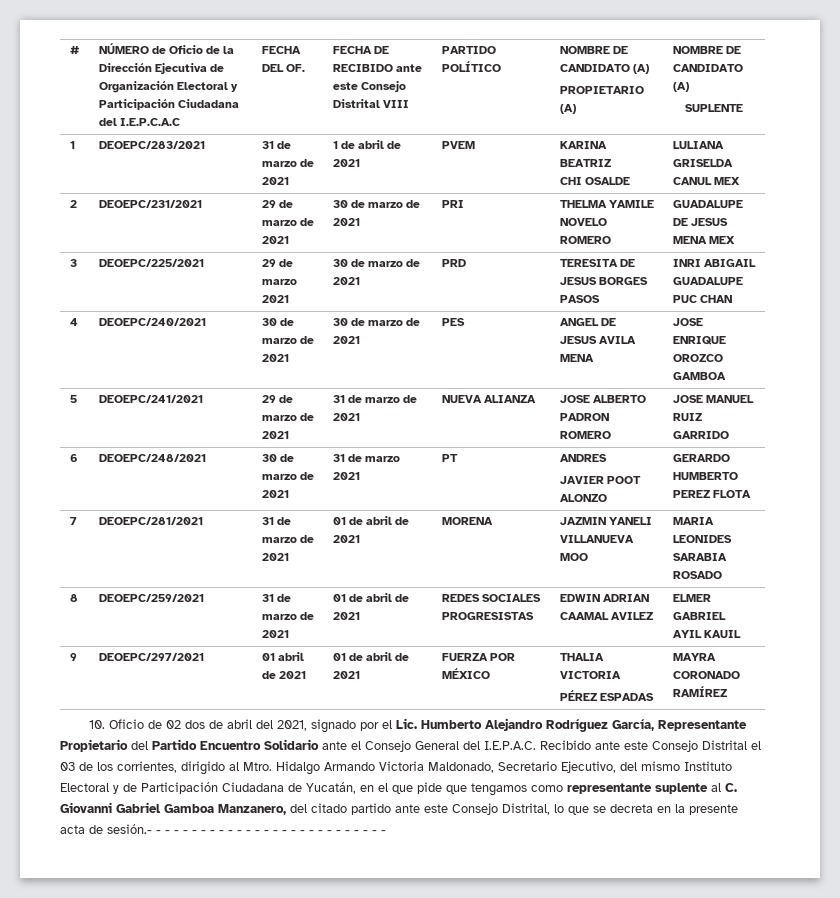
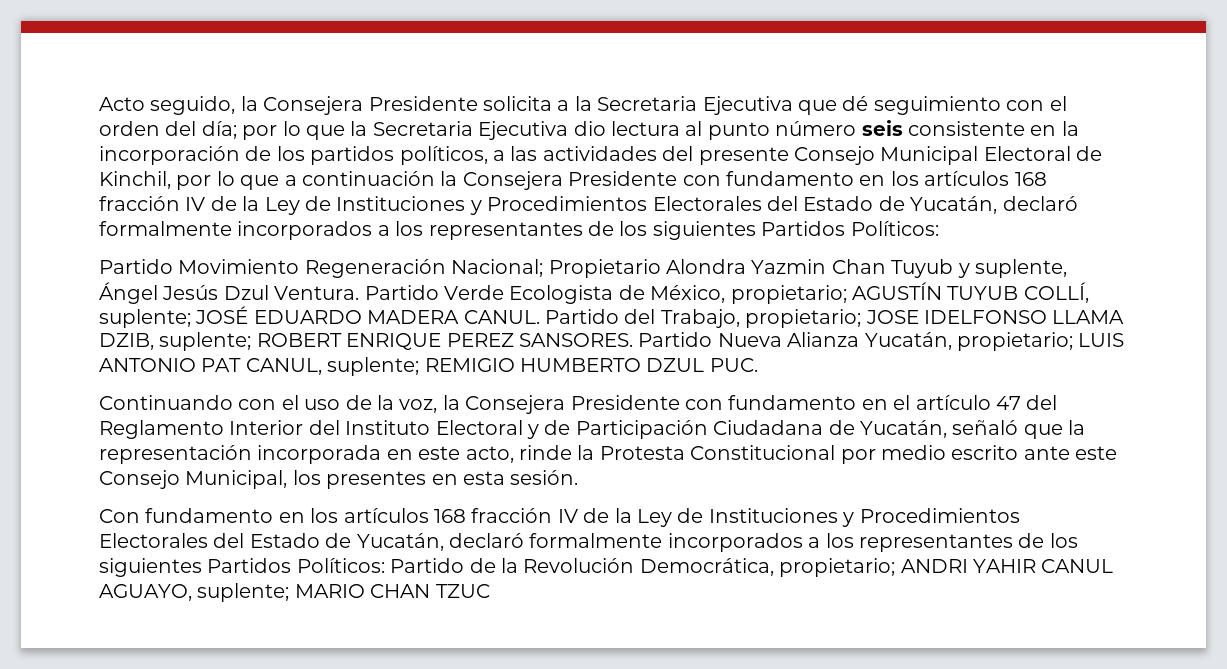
- # | NÚMERO de Oficio de la Dirección Ejecutiva de Organización Electoral y Participación Ciudadana del I.E.P.C.A.C | FECHA DEL OF. | FECHA DE RECIBIDO ante este Consejo Distrital VIII | PARTIDO POLÍTICO | NOMBRE DE CANDIDATO (A)
- PROPIETARIO (A) | NOMBRE DE CANDIDATO (A)
- SUPLENTE
- 1 | DEOEPC/283/2021 | 31 de marzo de 2021 | 1 de abril de 2021 | PVEM | KARINA BEATRIZ
- CHI OSALDE | LULIANA GRISELDA CANUL MEX
- 2 | DEOEPC/231/2021 | 29 de marzo de 2021 | 30 de marzo de 2021 | PRI | THELMA YAMILE NOVELO ROMERO | GUADALUPE DE JESUS MENA MEX
- 3 | DEOEPC/225/2021 | 29 de marzo 2021 | 30 de marzo de 2021 | PRD | TERESITA DE JESUS BORGES PASOS | INRI ABIGAIL GUADALUPE PUC CHAN
- 4 | DEOEPC/240/2021 | 30 de marzo de 2021 | 30 de marzo de 2021 | PES | ANGEL DE JESUS AVILA MENA | JOSE ENRIQUE OROZCO GAMBOA
- 5 | DEOEPC/241/2021 | 29 de marzo de 2021 | 31 de marzo de 2021 | NUEVA ALIANZA | JOSE ALBERTO PADRON ROMERO | JOSE MANUEL RUIZ GARRIDO
- 6 | DEOEPC/248/2021 | 30 de marzo de 2021 | 31 de marzo 2021 | PT | ANDRES
- JAVIER POOT ALONZO | GERARDO HUMBERTO PEREZ FLOTA
- 7 | DEOEPC/281/2021 | 31 de marzo de 2021 | 01 de abril de 2021 | MORENA | JAZMIN YANELI VILLANUEVA MOO | MARIA LEONIDES SARABIA ROSADO
- 8 | DEOEPC/259/2021 | 31 de marzo de 2021 | 01 de abril de 2021 | REDES SOCIALES PROGRESISTAS | EDWIN ADRIAN CAAMAL AVILEZ | ELMER GABRIEL AYIL KAUIL
- 9 | DEOEPC/297/2021 | 01 abril de 2021 | 01 de abril de 2021 | FUERZA POR MÉXICO | THALIA VICTORIA
- PÉREZ ESPADAS | MAYRA CORONADO RAMÍREZ
- 10. Oficio de 02 dos de abril del 2021, signado por el Lic. Humberto Alejandro Rodríguez García, Representante Propietario del Partido Encuentro Solidario ante el Consejo General del I.E.P.A.C. Recibido ante este Consejo Distrital el 03 de los corrientes, dirigido al Mtro. Hidalgo Armando Victoria Maldonado, Secretario Ejecutivo, del mismo Instituto Electoral y de Participación Ciudadana de Yucatán, en el que pide que tengamos como representante suplente al C. Giovanni Gabriel Gamboa Manzanero, del citado partido ante este Consejo Distrital, lo que se decreta en la presente acta de sesión.- - - - - - - - - - - - - - - - - - - - - - - - - - -
+ Acto seguido, la Consejera Presidente solicita a la Secretaria Ejecutiva que dé seguimiento con el orden del día; por lo que la Secretaria Ejecutiva dio lectura al punto número seis consistente en la incorporación de los partidos políticos, a las actividades del presente Consejo Municipal Electoral de Kinchil, por lo que a continuación la Consejera Presidente con fundamento en los artículos 168 fracción IV de la Ley de Instituciones y Procedimientos Electorales del Estado de Yucatán, declaró formalmente incorporados a los representantes de los siguientes Partidos Políticos:
+ Partido Movimiento Regeneración Nacional; Propietario Alondra Yazmin Chan Tuyub y suplente, Ángel Jesús Dzul Ventura. Partido Verde Ecologista de México, propietario; AGUSTÍN TUYUB COLLÍ, suplente; JOSÉ EDUARDO MADERA CANUL. Partido del Trabajo, propietario; JOSE IDELFONSO LLAMA DZIB, suplente; ROBERT ENRIQUE PEREZ SANSORES. Partido Nueva Alianza Yucatán, propietario; LUIS ANTONIO PAT CANUL, suplente; REMIGIO HUMBERTO DZUL PUC.
+ Continuando con el uso de la voz, la Consejera Presidente con fundamento en el artículo 47 del Reglamento Interior del Instituto Electoral y de Participación Ciudadana de Yucatán, señaló que la representación incorporada en este acto, rinde la Protesta Constitucional por medio escrito ante este Consejo Municipal, los presentes en esta sesión.
+ Con fundamento en los artículos 168 fracción IV de la Ley de Instituciones y Procedimientos Electorales del Estado de Yucatán, declaró formalmente incorporados a los representantes de los siguientes Partidos Políticos: Partido de la Revolución Democrática, propietario; ANDRI YAHIR CANUL AGUAYO, suplente; MARIO CHAN TZUC

